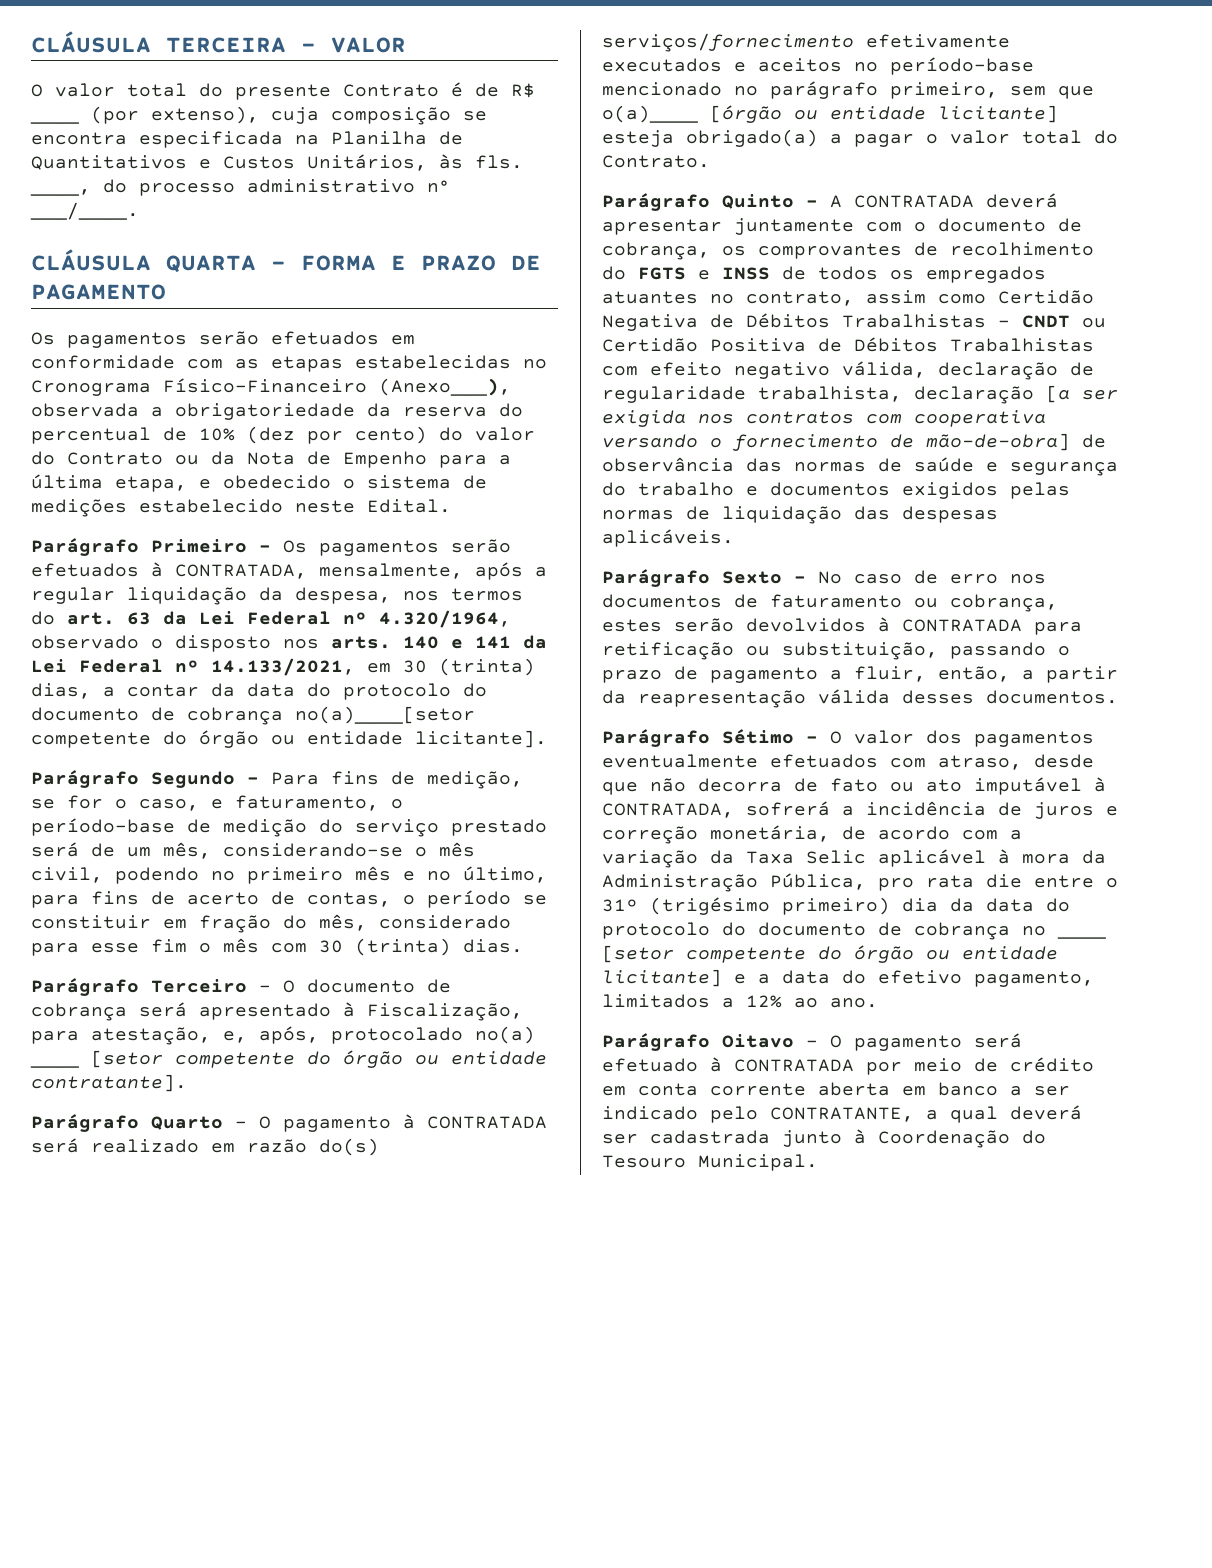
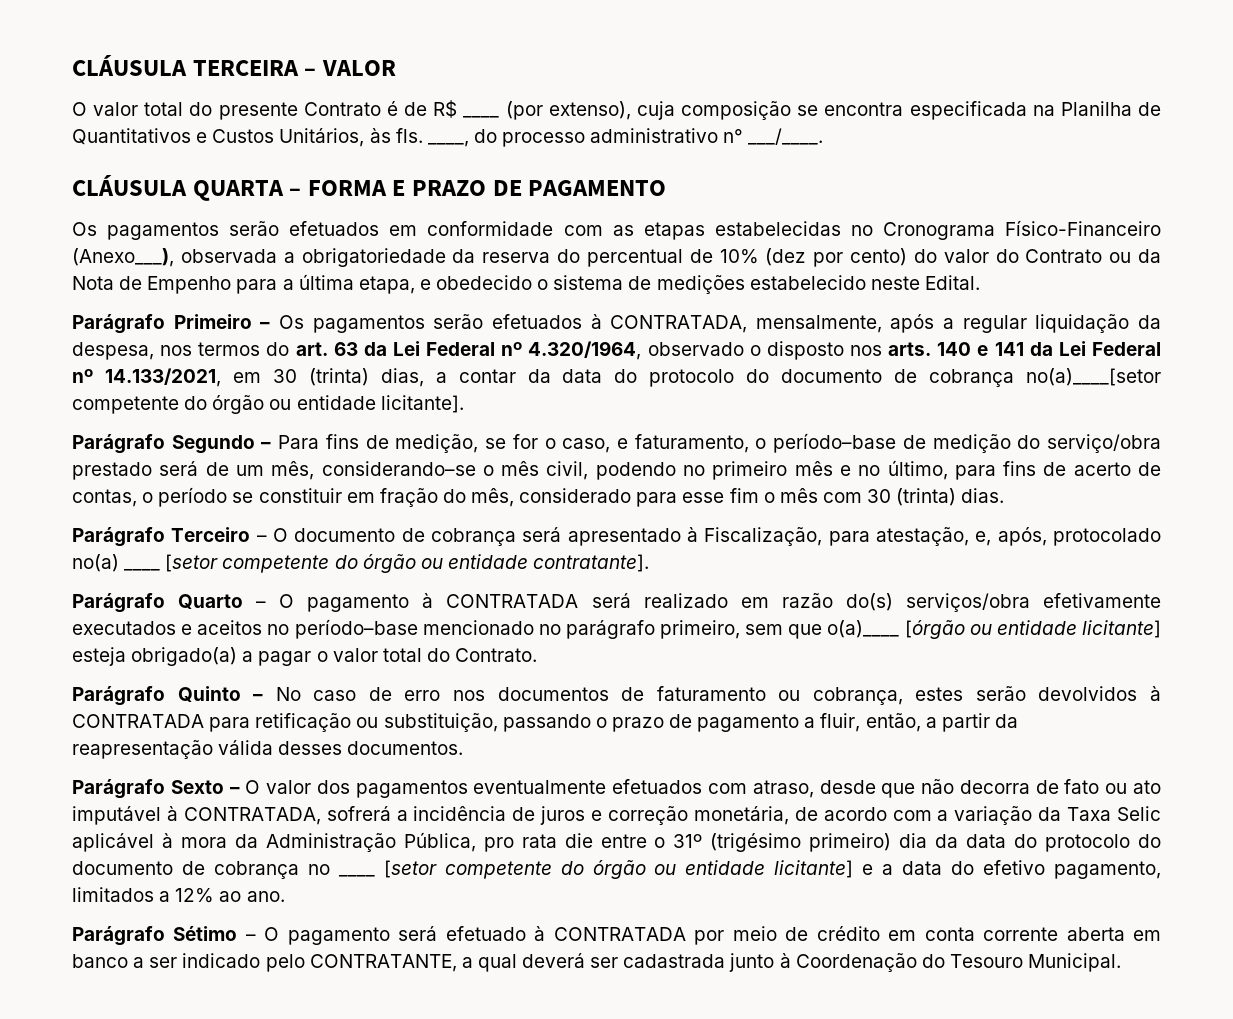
- Parágrafo Segundo – Para fins de medição, se for o caso, e faturamento, o período–base de medição do serviço prestado será de um mês, considerando–se o mês civil, podendo no primeiro mês e no último, para fins de acerto de contas, o período se constituir em fração do mês, considerado para esse fim o mês com 30 (trinta) dias.
+ Parágrafo Segundo – Para fins de medição, se for o caso, e faturamento, o período–base de medição do serviço/obra prestado será de um mês, considerando–se o mês civil, podendo no primeiro mês e no último, para fins de acerto de contas, o período se constituir em fração do mês, considerado para esse fim o mês com 30 (trinta) dias.
- Parágrafo Quarto – O pagamento à CONTRATADA será realizado em razão do(s) serviços/fornecimento efetivamente executados e aceitos no período–base mencionado no parágrafo primeiro, sem que o(a)____ [órgão ou entidade licitante] esteja obrigado(a) a pagar o valor total do Contrato.
+ Parágrafo Quarto – O pagamento à CONTRATADA será realizado em razão do(s) serviços/obra efetivamente executados e aceitos no período–base mencionado no parágrafo primeiro, sem que o(a)____ [órgão ou entidade licitante] esteja obrigado(a) a pagar o valor total do Contrato.
- Parágrafo Quinto – A CONTRATADA deverá apresentar juntamente com o documento de cobrança, os comprovantes de recolhimento do FGTS e INSS de todos os empregados atuantes no contrato, assim como Certidão Negativa de Débitos Trabalhistas – CNDT ou Certidão Positiva de Débitos Trabalhistas com efeito negativo válida, declaração de regularidade trabalhista, declaração [a ser exigida nos contratos com cooperativa versando o fornecimento de mão–de–obra] de observância das normas de saúde e segurança do trabalho e documentos exigidos pelas normas de liquidação das despesas aplicáveis.
- Parágrafo Sexto – No caso de erro nos documentos de faturamento ou cobrança, estes serão devolvidos à CONTRATADA para retificação ou substituição, passando o prazo de pagamento a fluir, então, a partir da reapresentação válida desses documentos.
+ Parágrafo Quinto – No caso de erro nos documentos de faturamento ou cobrança, estes serão devolvidos à CONTRATADA para retificação ou substituição, passando o prazo de pagamento a fluir, então, a partir da reapresentação válida desses documentos.
- Parágrafo Sétimo – O valor dos pagamentos eventualmente efetuados com atraso, desde que não decorra de fato ou ato imputável à CONTRATADA, sofrerá a incidência de juros e correção monetária, de acordo com a variação da Taxa Selic aplicável à mora da Administração Pública, pro rata die entre o 31º (trigésimo primeiro) dia da data do protocolo do documento de cobrança no ____ [setor competente do órgão ou entidade licitante] e a data do efetivo pagamento, limitados a 12% ao ano.
+ Parágrafo Sexto – O valor dos pagamentos eventualmente efetuados com atraso, desde que não decorra de fato ou ato imputável à CONTRATADA, sofrerá a incidência de juros e correção monetária, de acordo com a variação da Taxa Selic aplicável à mora da Administração Pública, pro rata die entre o 31º (trigésimo primeiro) dia da data do protocolo do documento de cobrança no ____ [setor competente do órgão ou entidade licitante] e a data do efetivo pagamento, limitados a 12% ao ano.
- Parágrafo Oitavo – O pagamento será efetuado à CONTRATADA por meio de crédito em conta corrente aberta em banco a ser indicado pelo CONTRATANTE, a qual deverá ser cadastrada junto à Coordenação do Tesouro Municipal.
+ Parágrafo Sétimo – O pagamento será efetuado à CONTRATADA por meio de crédito em conta corrente aberta em banco a ser indicado pelo CONTRATANTE, a qual deverá ser cadastrada junto à Coordenação do Tesouro Municipal.

